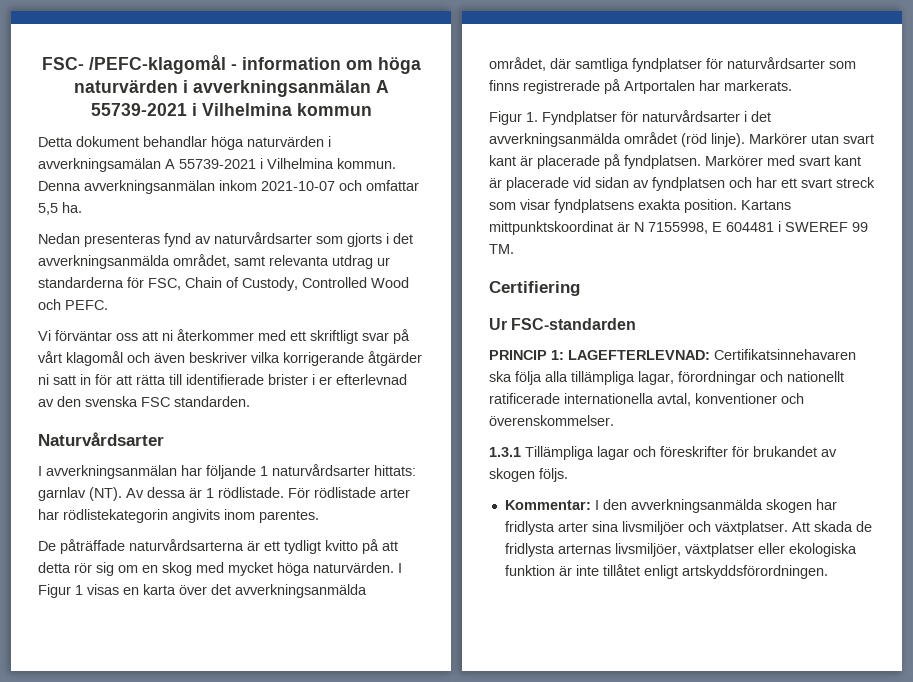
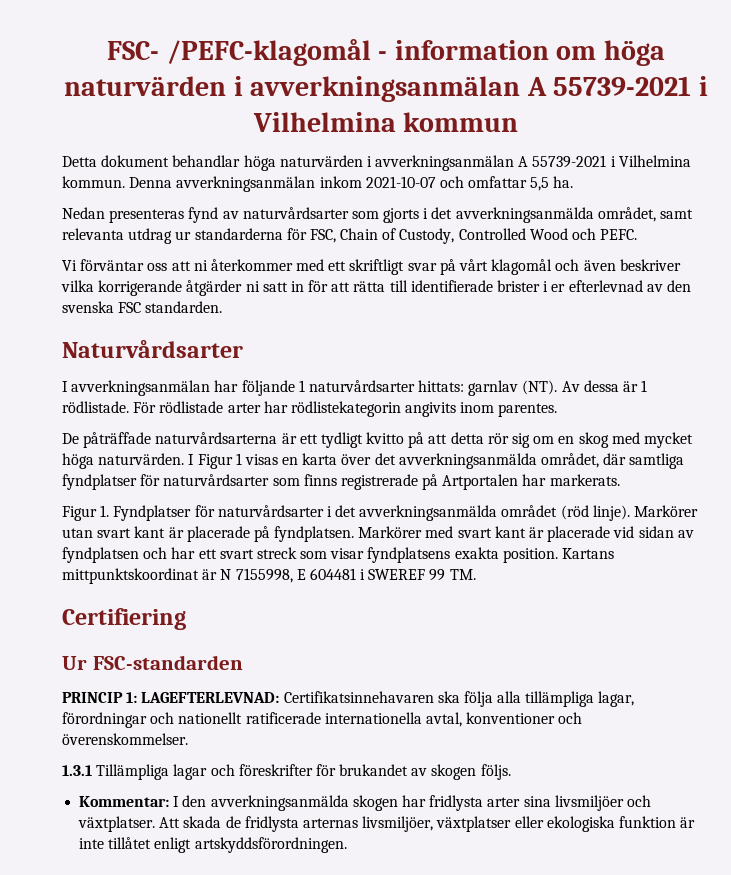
- Detta dokument behandlar höga naturvärden i avverkningsamälan A 55739-2021 i Vilhelmina kommun.
+ Detta dokument behandlar höga naturvärden i avverkningsanmälan A 55739-2021 i Vilhelmina kommun.

